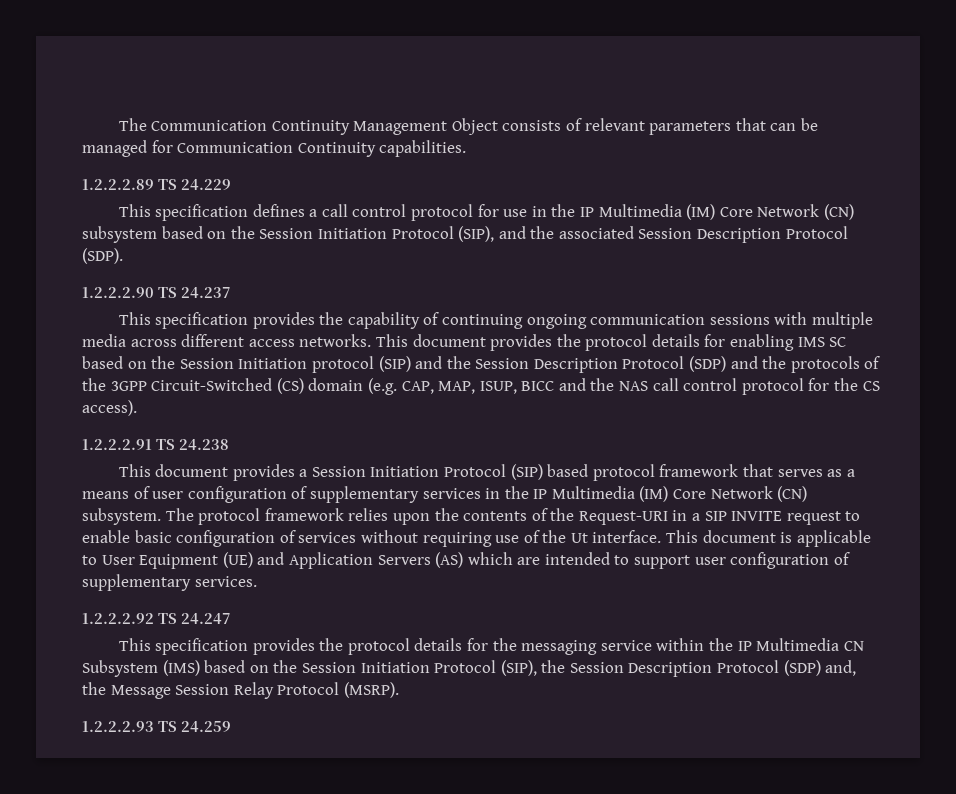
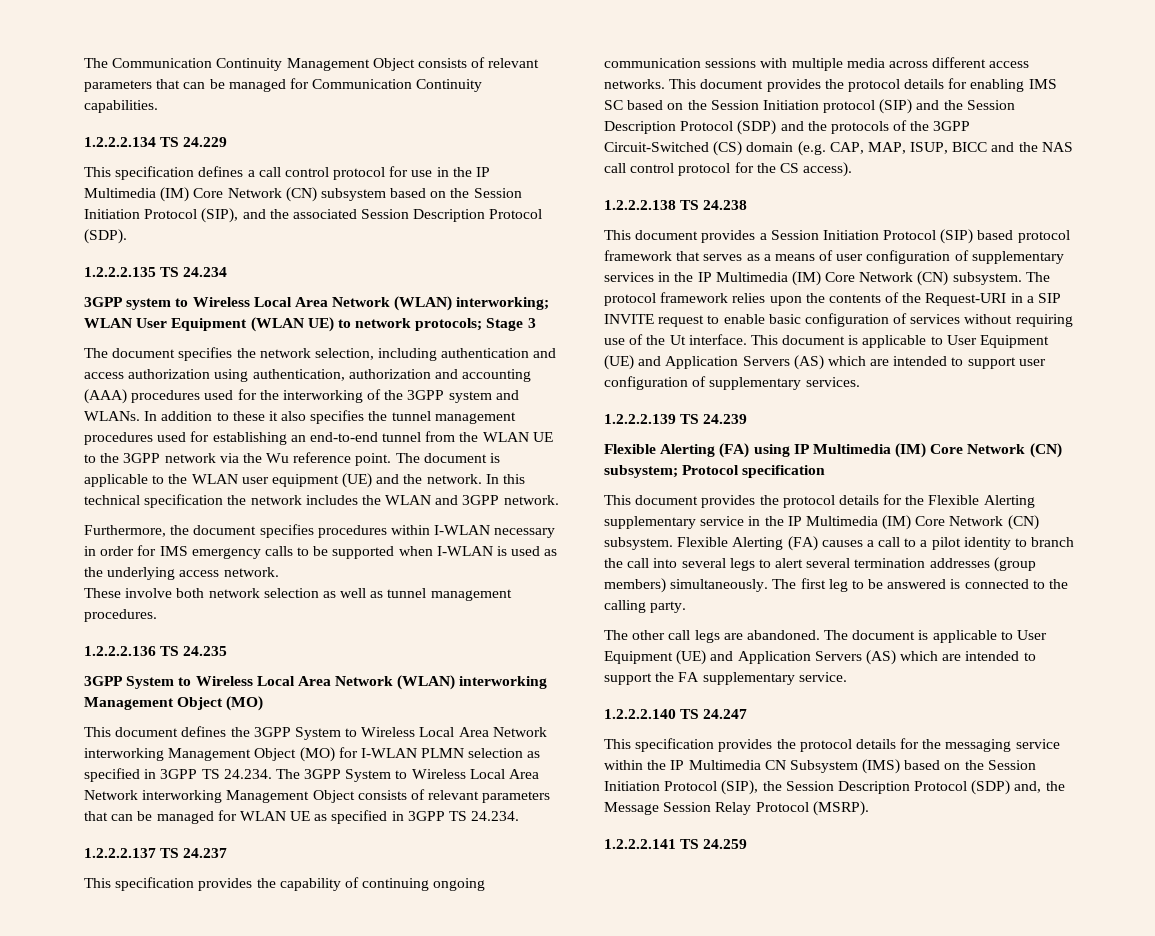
- 1.2.2.2.89 TS 24.229
+ 1.2.2.2.134 TS 24.229
- 1.2.2.2.90 TS 24.237
+ 1.2.2.2.135 TS 24.234
+ 3GPP system to Wireless Local Area Network (WLAN) interworking; WLAN User Equipment (WLAN UE) to network protocols; Stage 3
+ The document specifies the network selection, including authentication and access authorization using authentication, authorization and accounting (AAA) procedures used for the interworking of the 3GPP system and WLANs. In addition to these it also specifies the tunnel management procedures used for establishing an end-to-end tunnel from the WLAN UE to the 3GPP network via the Wu reference point. The document is applicable to the WLAN user equipment (UE) and the network. In this technical specification the network includes the WLAN and 3GPP network.
+ Furthermore, the document specifies procedures within I-WLAN necessary in order for IMS emergency calls to be supported when I-WLAN is used as the underlying access network.
+ These involve both network selection as well as tunnel management procedures.
+ 1.2.2.2.136 TS 24.235
+ 3GPP System to Wireless Local Area Network (WLAN) interworking Management Object (MO)
+ This document defines the 3GPP System to Wireless Local Area Network interworking Management Object (MO) for I-WLAN PLMN selection as specified in 3GPP TS 24.234. The 3GPP System to Wireless Local Area Network interworking Management Object consists of relevant parameters that can be managed for WLAN UE as specified in 3GPP TS 24.234.
+ 1.2.2.2.137 TS 24.237
- 1.2.2.2.91 TS 24.238
+ 1.2.2.2.138 TS 24.238
- 1.2.2.2.92 TS 24.247
+ 1.2.2.2.139 TS 24.239
+ Flexible Alerting (FA) using IP Multimedia (IM) Core Network (CN) subsystem; Protocol specification
+ This document provides the protocol details for the Flexible Alerting supplementary service in the IP Multimedia (IM) Core Network (CN) subsystem. Flexible Alerting (FA) causes a call to a pilot identity to branch the call into several legs to alert several termination addresses (group members) simultaneously. The first leg to be answered is connected to the calling party.
+ The other call legs are abandoned. The document is applicable to User Equipment (UE) and Application Servers (AS) which are intended to support the FA supplementary service.
+ 1.2.2.2.140 TS 24.247
- 1.2.2.2.93 TS 24.259
+ 1.2.2.2.141 TS 24.259

